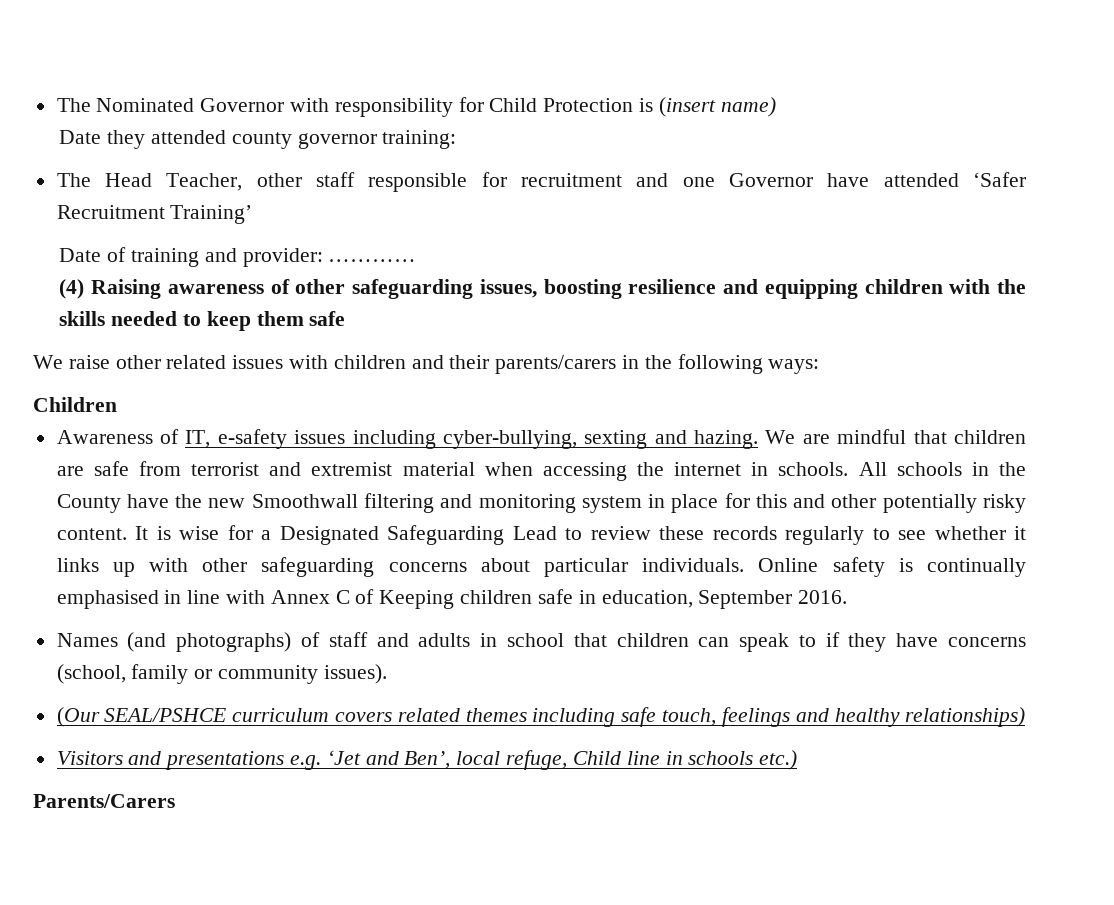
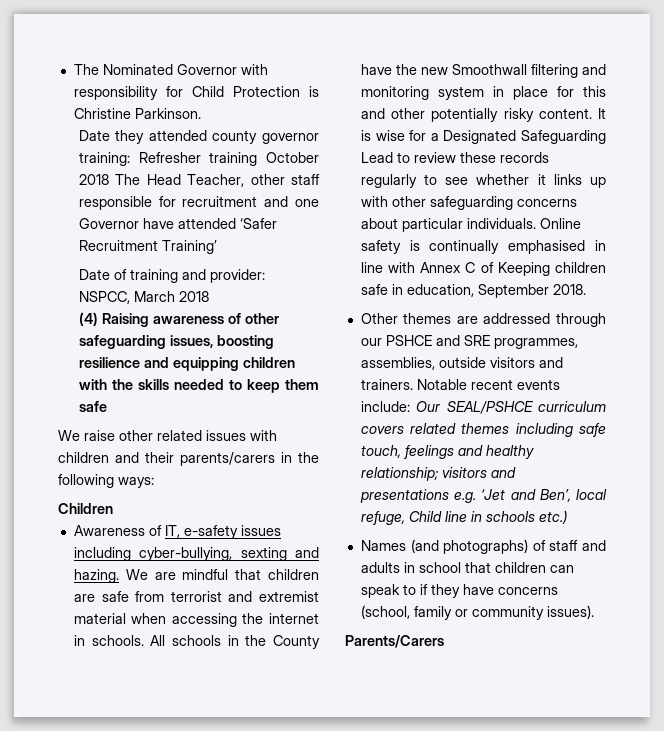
- The Nominated Governor with responsibility for Child Protection is (insert name)
+ The Nominated Governor with responsibility for Child Protection is Christine Parkinson.
- Date they attended county governor training:
- The Head Teacher, other staff responsible for recruitment and one Governor have attended ‘Safer Recruitment Training’
+ Date they attended county governor training: Refresher training October 2018 The Head Teacher, other staff responsible for recruitment and one Governor have attended ‘Safer Recruitment Training’
- Date of training and provider: …………
+ Date of training and provider: NSPCC, March 2018
- Online safety is continually emphasised in line with Annex C of Keeping children safe in education, September 2016.
+ Online safety is continually emphasised in line with Annex C of Keeping children safe in education, September 2018.
+ Other themes are addressed through our PSHCE and SRE programmes, assemblies, outside visitors and trainers. Notable recent events include: Our SEAL/PSHCE curriculum covers related themes including safe touch, feelings and healthy relationship; visitors and presentations e.g. ‘Jet and Ben’, local refuge, Child line in schools etc.)
- (Our SEAL/PSHCE curriculum covers related themes including safe touch, feelings and healthy relationships)
- Visitors and presentations e.g. ‘Jet and Ben’, local refuge, Child line in schools etc.)

